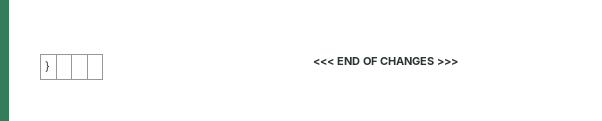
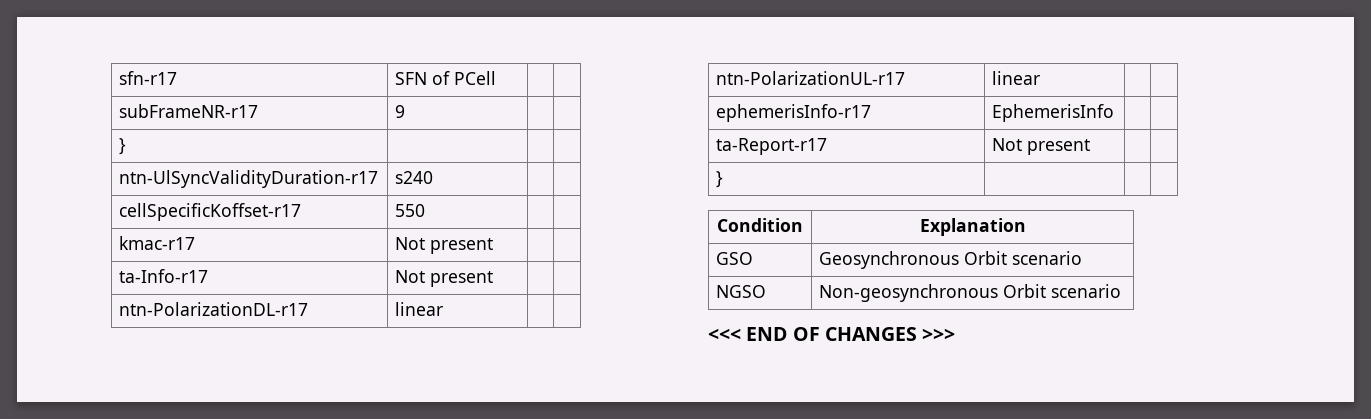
+ sfn-r17 | SFN of PCell | |
+ subFrameNR-r17 | 9 | |
  } | | |
+ ntn-UlSyncValidityDuration-r17 | s240 | |
+ cellSpecificKoffset-r17 | 550 | |
+ kmac-r17 | Not present | |
+ ta-Info-r17 | Not present | |
+ ntn-PolarizationDL-r17 | linear | |
+ ntn-PolarizationUL-r17 | linear | |
+ ephemerisInfo-r17 | EphemerisInfo | |
+ ta-Report-r17 | Not present | |
+ } | | |
+ Condition | Explanation
+ GSO | Geosynchronous Orbit scenario
+ NGSO | Non-geosynchronous Orbit scenario

